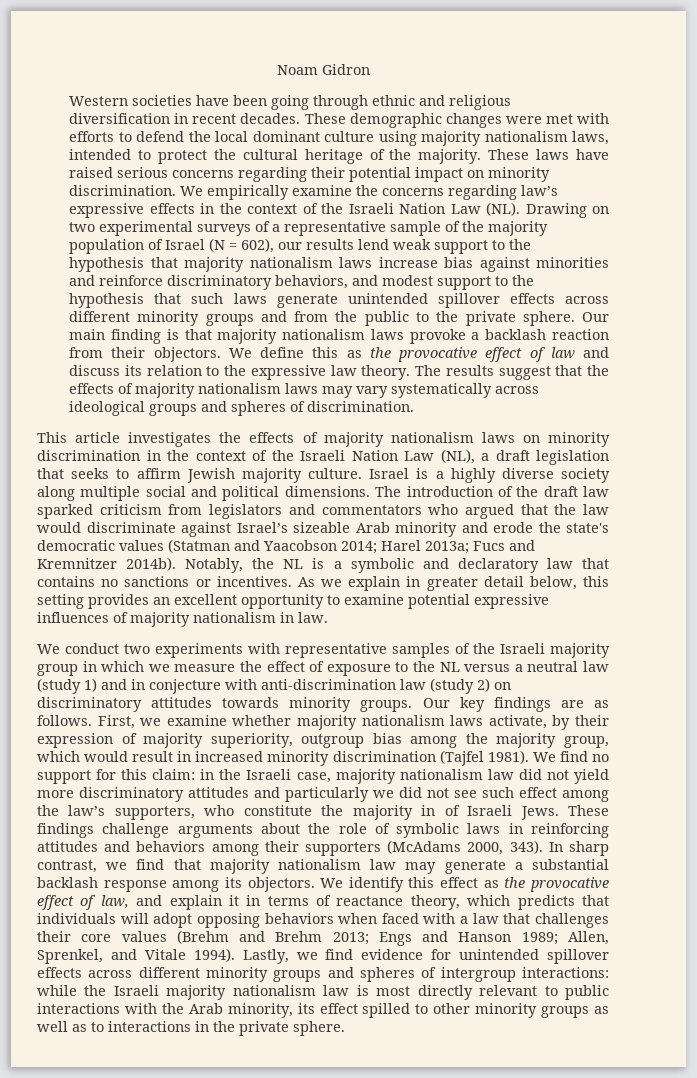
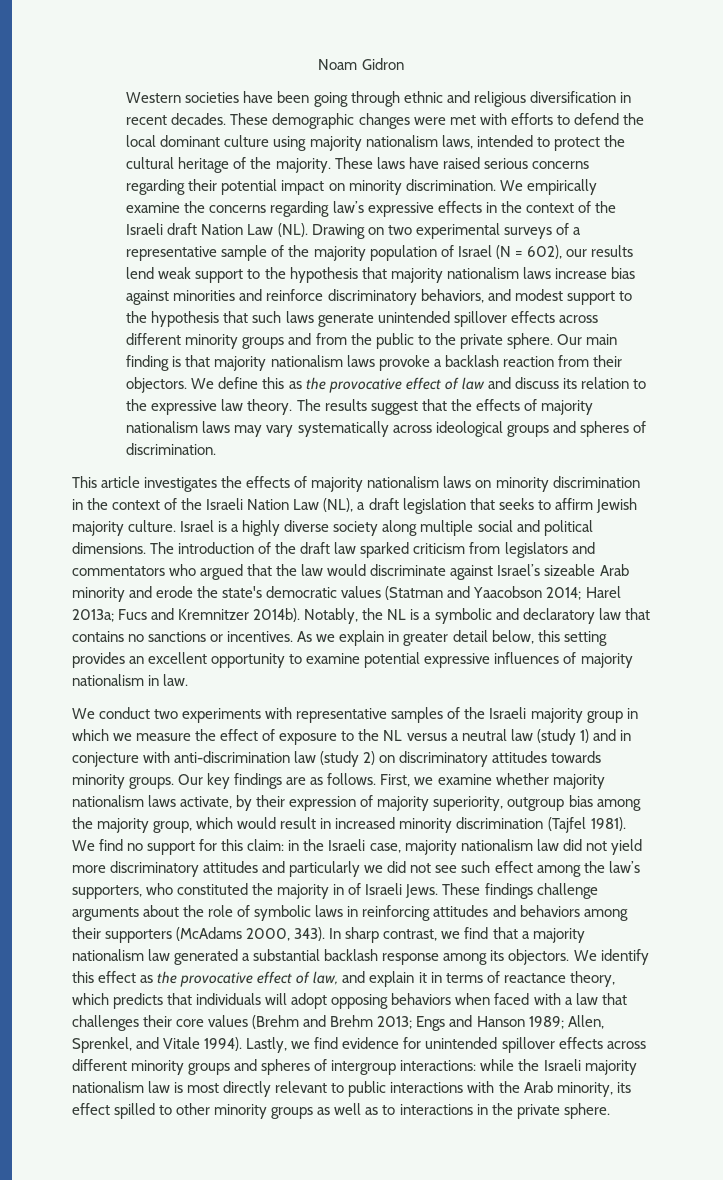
- We empirically examine the concerns regarding law’s expressive effects in the context of the Israeli Nation Law (NL). Drawing on two experimental surveys of a representative sample of the majority population of Israel (N = 602), our results lend weak support to the hypothesis that majority nationalism laws increase bias against minorities and reinforce discriminatory behaviors, and modest support to the hypothesis that such laws generate unintended spillover effects across different minority groups and from the public to the private sphere.
+ We empirically examine the concerns regarding law’s expressive effects in the context of the Israeli draft Nation Law (NL). Drawing on two experimental surveys of a representative sample of the majority population of Israel (N = 602), our results lend weak support to the hypothesis that majority nationalism laws increase bias against minorities and reinforce discriminatory behaviors, and modest support to the hypothesis that such laws generate unintended spillover effects across different minority groups and from the public to the private sphere.
- We find no support for this claim: in the Israeli case, majority nationalism law did not yield more discriminatory attitudes and particularly we did not see such effect among the law’s supporters, who constitute the majority in of Israeli Jews.
+ We find no support for this claim: in the Israeli case, majority nationalism law did not yield more discriminatory attitudes and particularly we did not see such effect among the law’s supporters, who constituted the majority in of Israeli Jews.
- In sharp contrast, we find that majority nationalism law may generate a substantial backlash response among its objectors.
+ In sharp contrast, we find that a majority nationalism law generated a substantial backlash response among its objectors.

